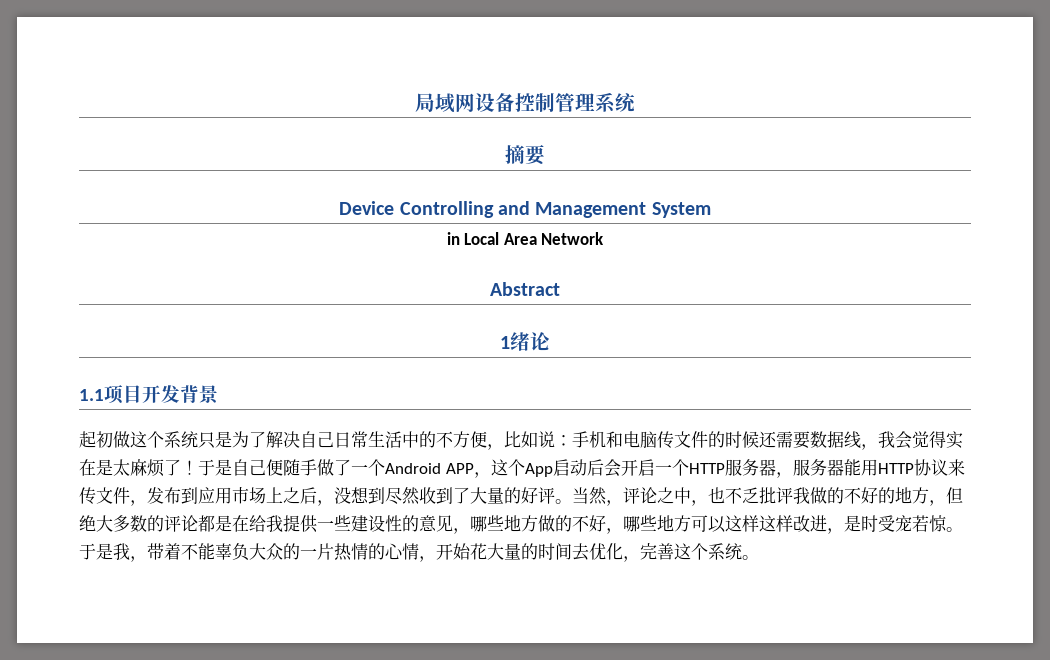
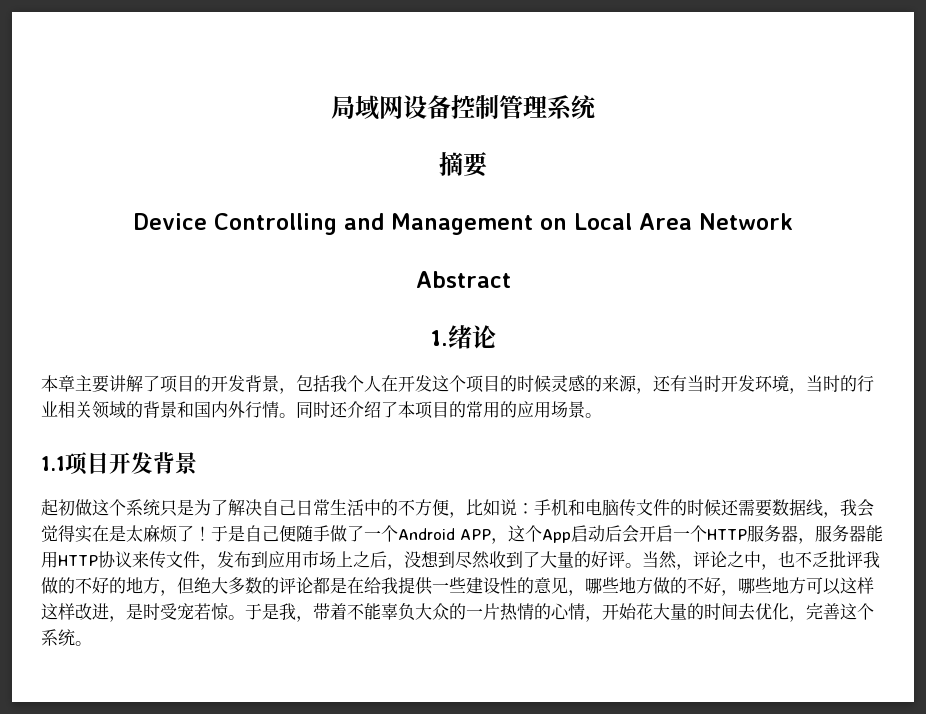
- Device Controlling and Management System
- in Local Area Network
+ Device Controlling and Management on Local Area Network
- 1绪论
+ 1.绪论
+ 本章主要讲解了项目的开发背景，包括我个人在开发这个项目的时候灵感的来源，还有当时开发环境，当时的行业相关领域的背景和国内外行情。同时还介绍了本项目的常用的应用场景。

